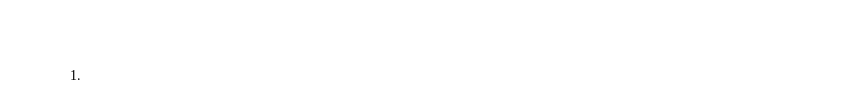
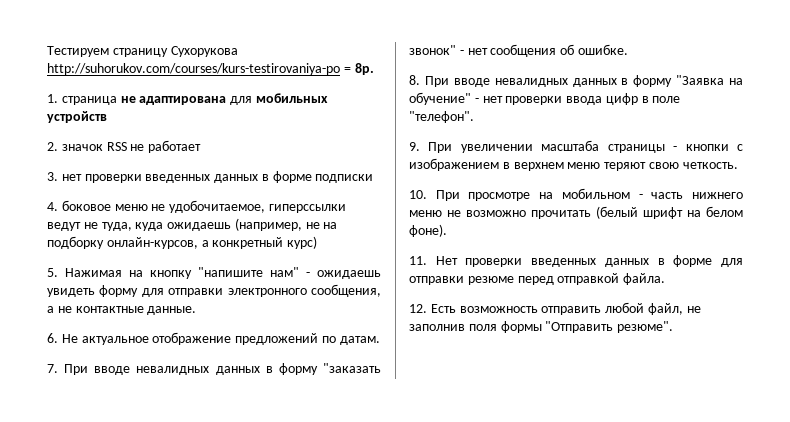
- 1.
+ Тестируем страницу Сухорукова http://suhorukov.com/courses/kurs-testirovaniya-po = 8p.
+ 1. страница не адаптирована для мобильных устройств
+ 2. значок RSS не работает
+ 3. нет проверки введенных данных в форме подписки
+ 4. боковое меню не удобочитаемое, гиперссылки ведут не туда, куда ожидаешь (например, не на подборку онлайн-курсов, а конкретный курс)
+ 5. Нажимая на кнопку "напишите нам" - ожидаешь увидеть форму для отправки электронного сообщения, а не контактные данные.
+ 6. Не актуальное отображение предложений по датам.
+ 7. При вводе невалидных данных в форму "заказать звонок" - нет сообщения об ошибке.
+ 8. При вводе невалидных данных в форму "Заявка на обучение" - нет проверки ввода цифр в поле "телефон".
+ 9. При увеличении масштаба страницы - кнопки с изображением в верхнем меню теряют свою четкость.
+ 10. При просмотре на мобильном - часть нижнего меню не возможно прочитать (белый шрифт на белом фоне).
+ 11. Нет проверки введенных данных в форме для отправки резюме перед отправкой файла.
+ 12. Есть возможность отправить любой файл, не заполнив поля формы "Отправить резюме".

